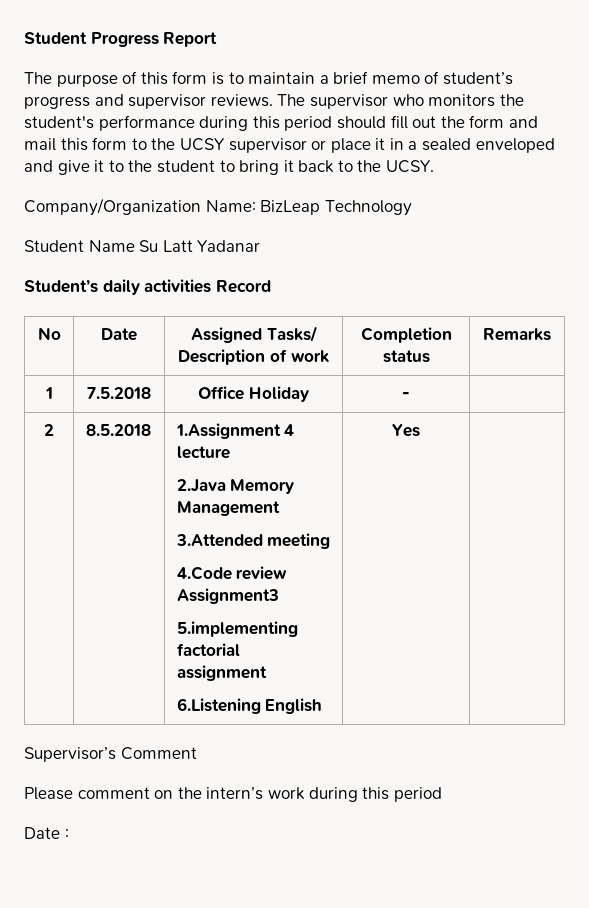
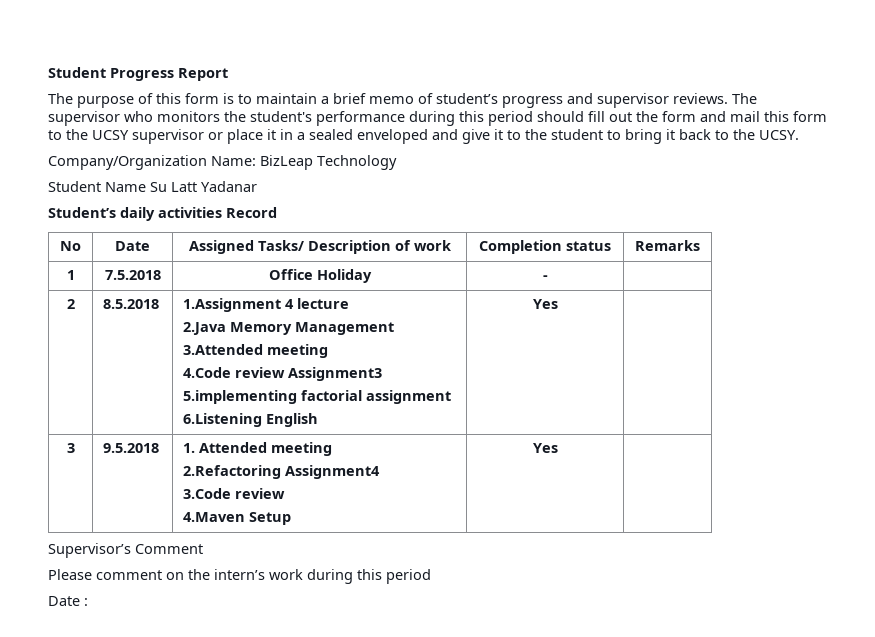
+ 3 | 9.5.2018 | 1. Attended meeting
+ 2.Refactoring Assignment4
+ 3.Code review
+ 4.Maven Setup | Yes |

